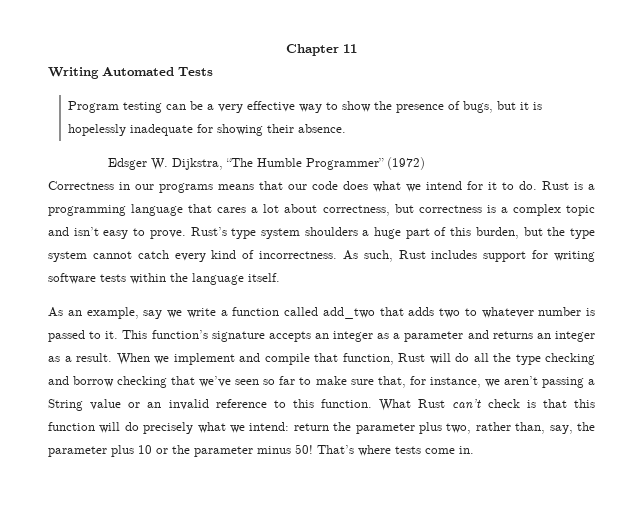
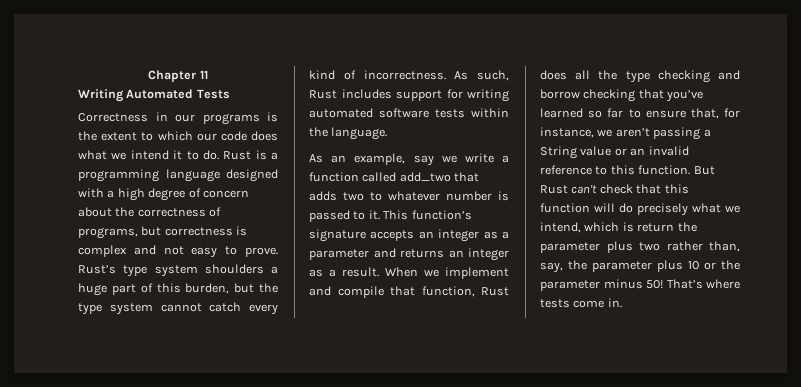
- Program testing can be a very effective way to show the presence of bugs, but it is hopelessly inadequate for showing their absence.
- Edsger W. Dijkstra, “The Humble Programmer” (1972)
- Correctness in our programs means that our code does what we intend for it to do.
+ Correctness in our programs is the extent to which our code does what we intend it to do.
- Rust is a programming language that cares a lot about correctness, but correctness is a complex topic and isn’t easy to prove.
+ Rust is a programming language designed with a high degree of concern about the correctness of programs, but correctness is complex and not easy to prove.
- As such, Rust includes support for writing software tests within the language itself.
+ As such, Rust includes support for writing automated software tests within the language.
- When we implement and compile that function, Rust will do all the type checking and borrow checking that we’ve seen so far to make sure that, for instance, we aren’t passing a String value or an invalid reference to this function.
+ When we implement and compile that function, Rust does all the type checking and borrow checking that you’ve learned so far to ensure that, for instance, we aren’t passing a String value or an invalid reference to this function.
- What Rust can’t check is that this function will do precisely what we intend: return the parameter plus two, rather than, say, the parameter plus 10 or the parameter minus 50!
+ But Rust can’t check that this function will do precisely what we intend, which is return the parameter plus two rather than, say, the parameter plus 10 or the parameter minus 50!

